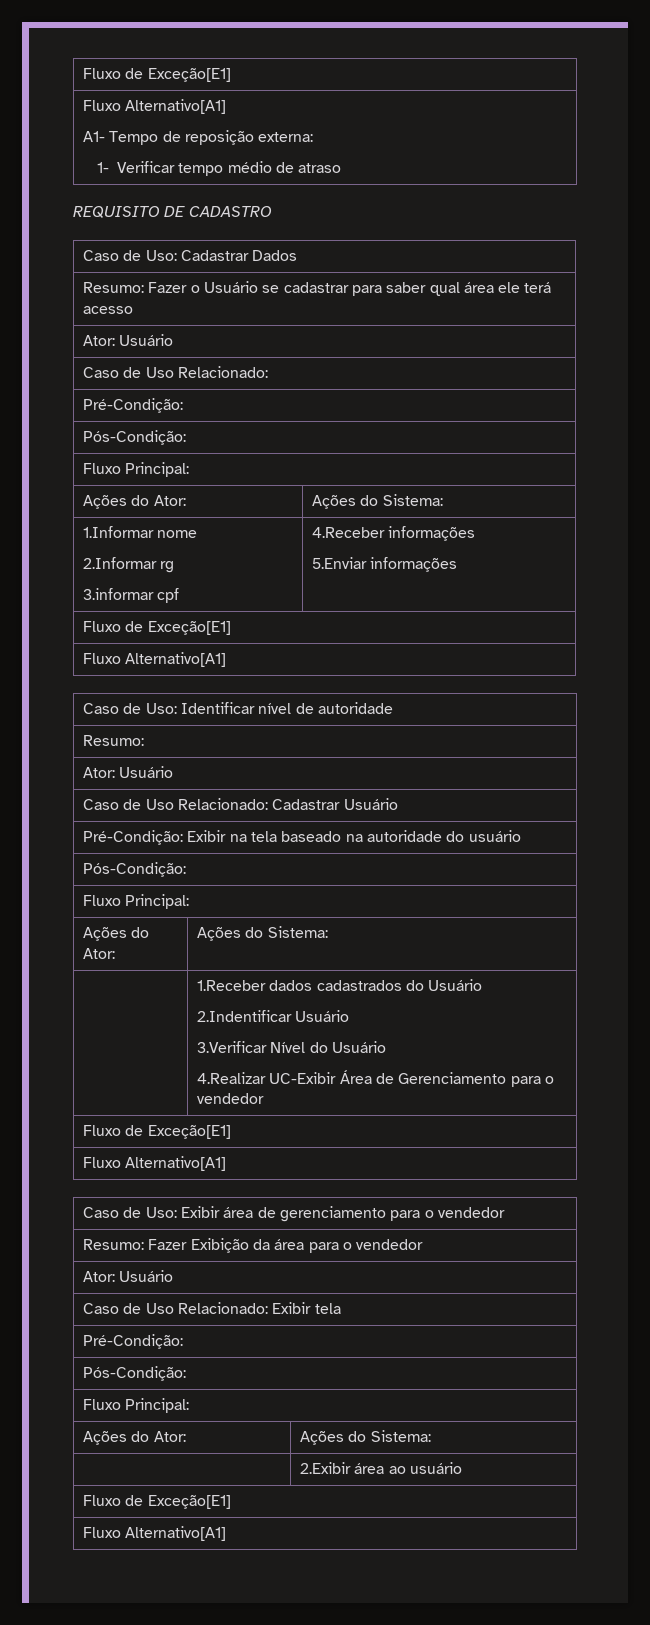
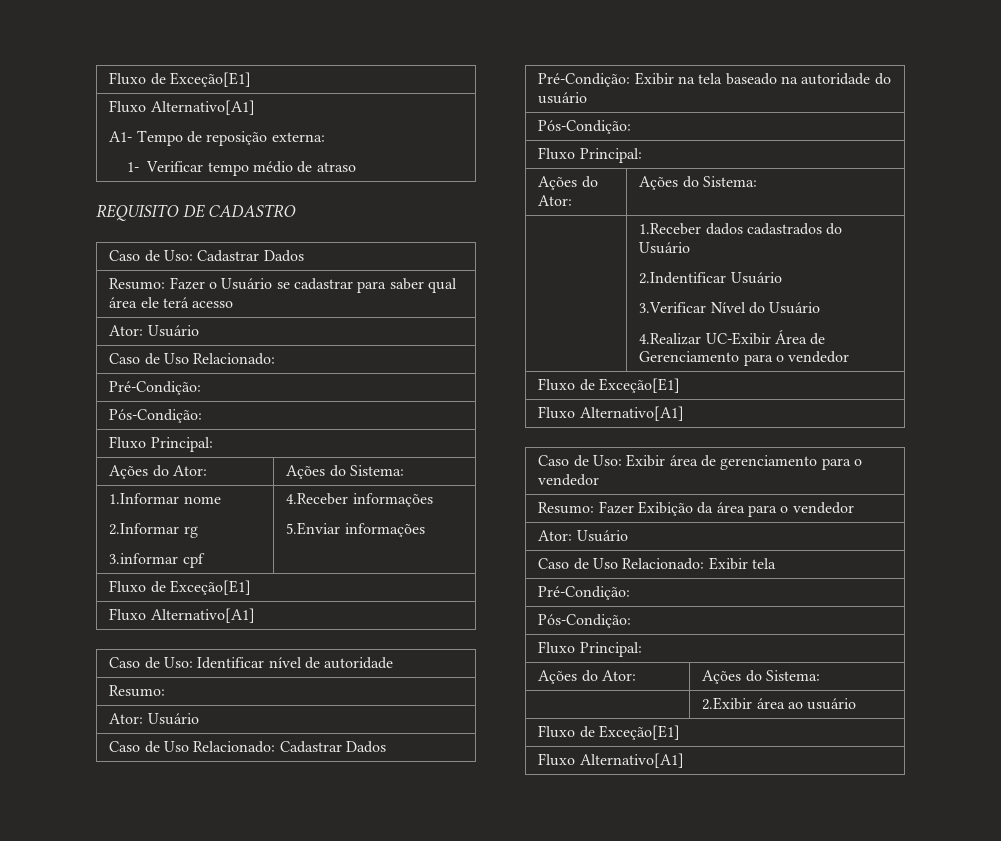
- Caso de Uso Relacionado: Cadastrar Usuário
+ Caso de Uso Relacionado: Cadastrar Dados

